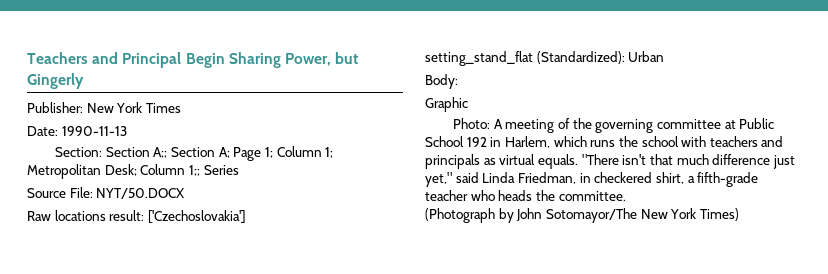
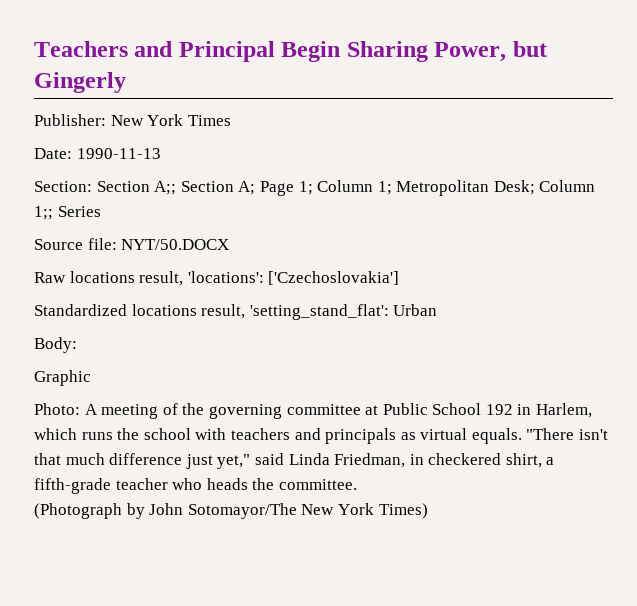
- Source File: NYT/50.DOCX
+ Source file: NYT/50.DOCX
- Raw locations result: ['Czechoslovakia']
+ Raw locations result, 'locations': ['Czechoslovakia']
- setting_stand_flat (Standardized): Urban
+ Standardized locations result, 'setting_stand_flat': Urban

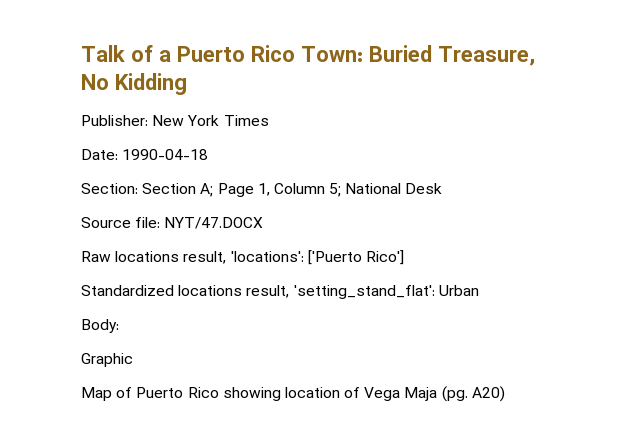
- Teachers and Principal Begin Sharing Power, but Gingerly
+ Talk of a Puerto Rico Town: Buried Treasure, No Kidding
- Date: 1990-11-13
+ Date: 1990-04-18
- Section: Section A;; Section A; Page 1; Column 1; Metropolitan Desk; Column 1;; Series
+ Section: Section A; Page 1, Column 5; National Desk
- Source file: NYT/50.DOCX
+ Source file: NYT/47.DOCX
- Raw locations result, 'locations': ['Czechoslovakia']
+ Raw locations result, 'locations': ['Puerto Rico']
- Photo: A meeting of the governing committee at Public School 192 in Harlem, which runs the school with teachers and principals as virtual equals. "There isn't that much difference just yet," said Linda Friedman, in checkered shirt, a fifth-grade teacher who heads the committee.
- (Photograph by John Sotomayor/The New York Times)
+ Map of Puerto Rico showing location of Vega Maja (pg. A20)

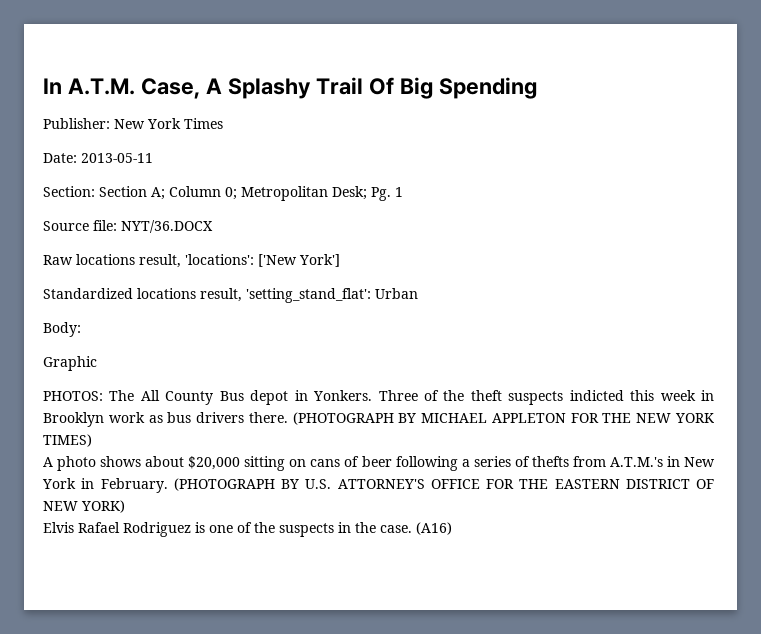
- Talk of a Puerto Rico Town: Buried Treasure, No Kidding
+ In A.T.M. Case, A Splashy Trail Of Big Spending
- Date: 1990-04-18
+ Date: 2013-05-11
- Section: Section A; Page 1, Column 5; National Desk
+ Section: Section A; Column 0; Metropolitan Desk; Pg. 1
- Source file: NYT/47.DOCX
+ Source file: NYT/36.DOCX
- Raw locations result, 'locations': ['Puerto Rico']
+ Raw locations result, 'locations': ['New York']
- Map of Puerto Rico showing location of Vega Maja (pg. A20)
+ PHOTOS: The All County Bus depot in Yonkers. Three of the theft suspects indicted this week in Brooklyn work as bus drivers there. (PHOTOGRAPH BY MICHAEL APPLETON FOR THE NEW YORK TIMES)
+ A photo shows about $20,000 sitting on cans of beer following a series of thefts from A.T.M.'s in New York in February. (PHOTOGRAPH BY U.S. ATTORNEY'S OFFICE FOR THE EASTERN DISTRICT OF NEW YORK)
+ Elvis Rafael Rodriguez is one of the suspects in the case. (A16)

